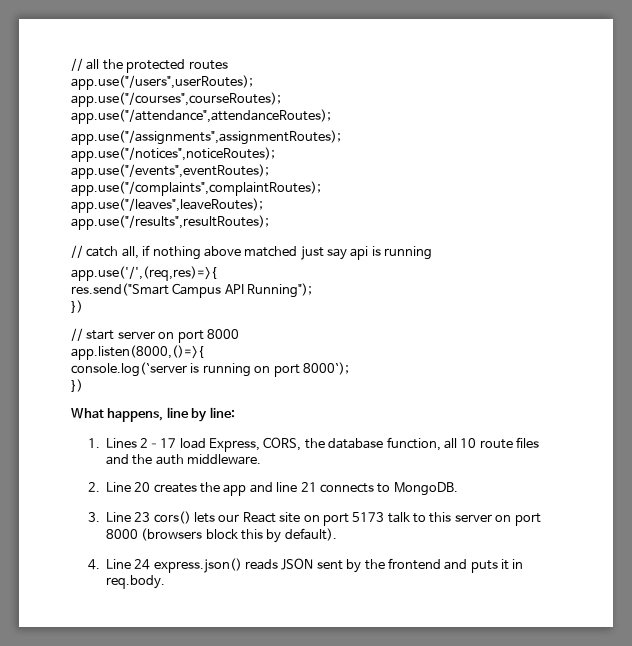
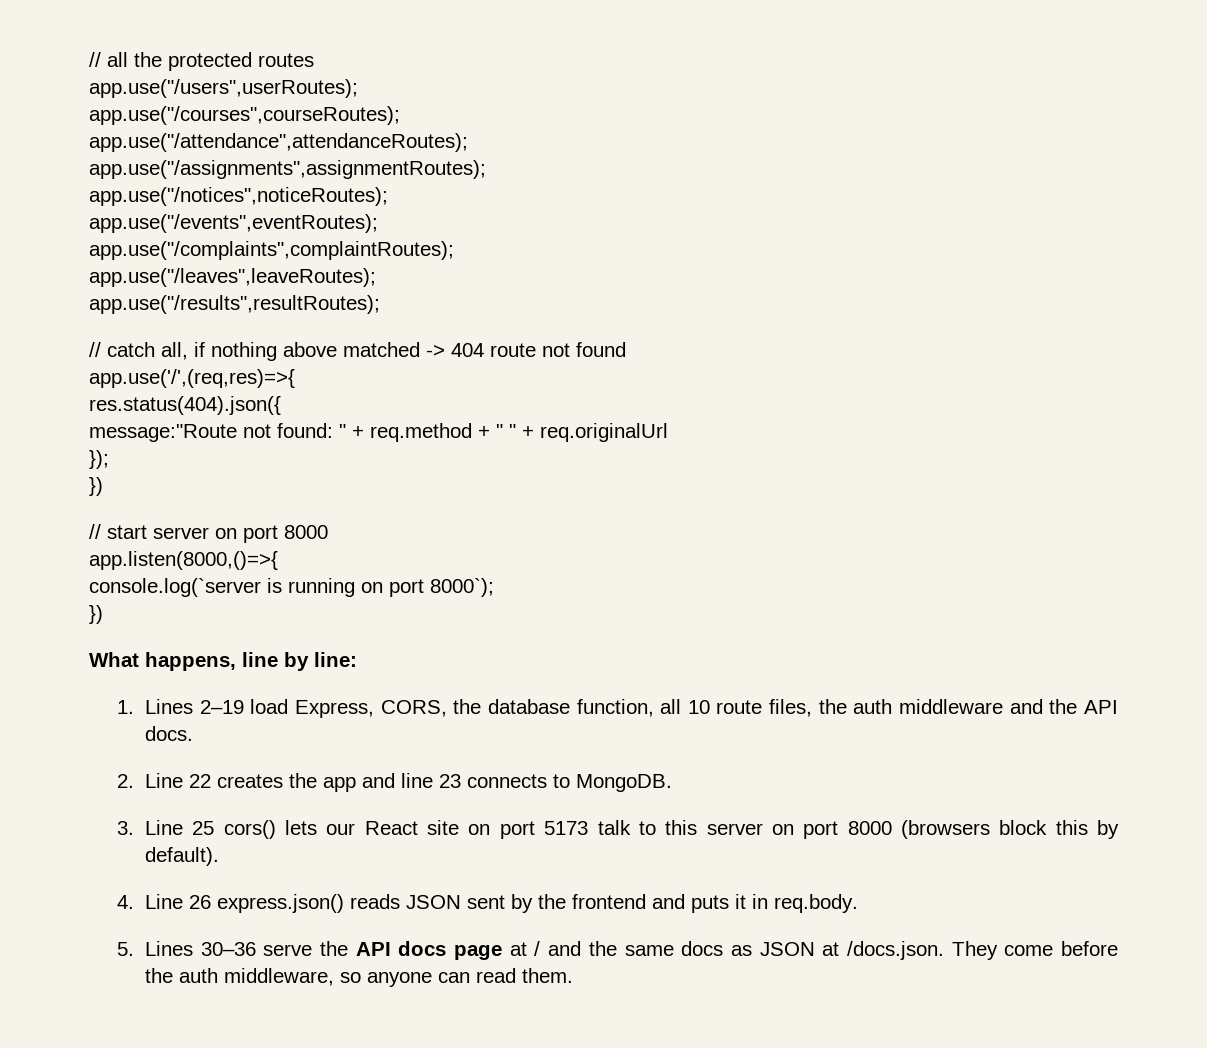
- // catch all, if nothing above matched just say api is running
+ // catch all, if nothing above matched -> 404 route not found
  app.use('/',(req,res)=>{
- res.send("Smart Campus API Running");
+ res.status(404).json({
+ message:"Route not found: " + req.method + " " + req.originalUrl
+ });
- 1. Lines 2–17 load Express, CORS, the database function, all 10 route files and the auth middleware.
+ 1. Lines 2–19 load Express, CORS, the database function, all 10 route files, the auth middleware and the API docs.
- 2. Line 20 creates the app and line 21 connects to MongoDB.
+ 2. Line 22 creates the app and line 23 connects to MongoDB.
- 3. Line 23 cors() lets our React site on port 5173 talk to this server on port 8000 (browsers block this by default).
+ 3. Line 25 cors() lets our React site on port 5173 talk to this server on port 8000 (browsers block this by default).
- 4. Line 24 express.json() reads JSON sent by the frontend and puts it in req.body.
+ 4. Line 26 express.json() reads JSON sent by the frontend and puts it in req.body.
+ 5. Lines 30–36 serve the API docs page at / and the same docs as JSON at /docs.json. They come before the auth middleware, so anyone can read them.

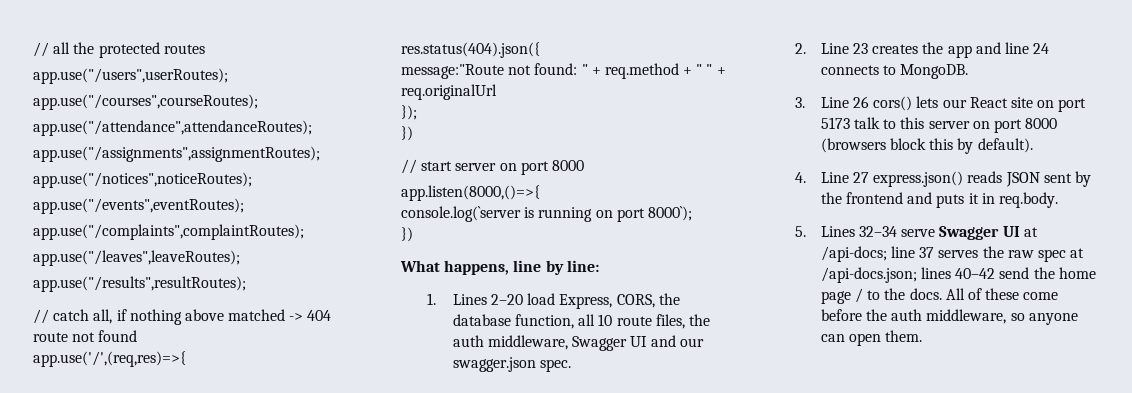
- 1. Lines 2–19 load Express, CORS, the database function, all 10 route files, the auth middleware and the API docs.
+ 1. Lines 2–20 load Express, CORS, the database function, all 10 route files, the auth middleware, Swagger UI and our swagger.json spec.
- 2. Line 22 creates the app and line 23 connects to MongoDB.
+ 2. Line 23 creates the app and line 24 connects to MongoDB.
- 3. Line 25 cors() lets our React site on port 5173 talk to this server on port 8000 (browsers block this by default).
+ 3. Line 26 cors() lets our React site on port 5173 talk to this server on port 8000 (browsers block this by default).
- 4. Line 26 express.json() reads JSON sent by the frontend and puts it in req.body.
+ 4. Line 27 express.json() reads JSON sent by the frontend and puts it in req.body.
- 5. Lines 30–36 serve the API docs page at / and the same docs as JSON at /docs.json. They come before the auth middleware, so anyone can read them.
+ 5. Lines 32–34 serve Swagger UI at /api-docs; line 37 serves the raw spec at /api-docs.json; lines 40–42 send the home page / to the docs. All of these come before the auth middleware, so anyone can open them.

